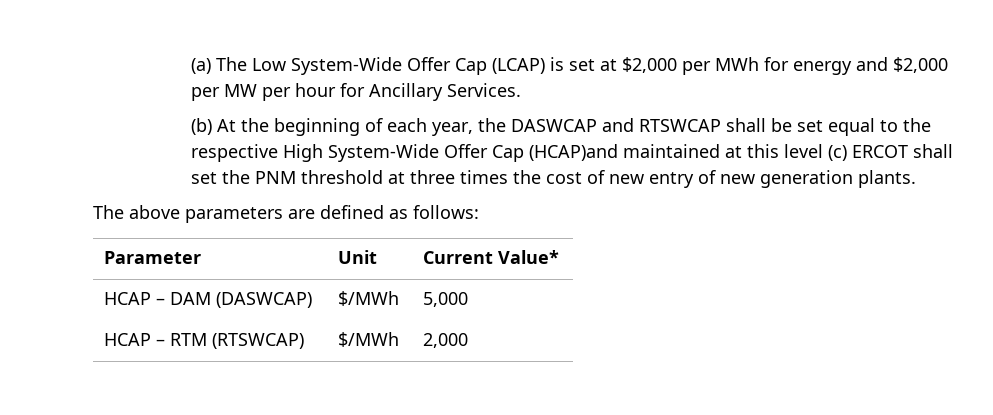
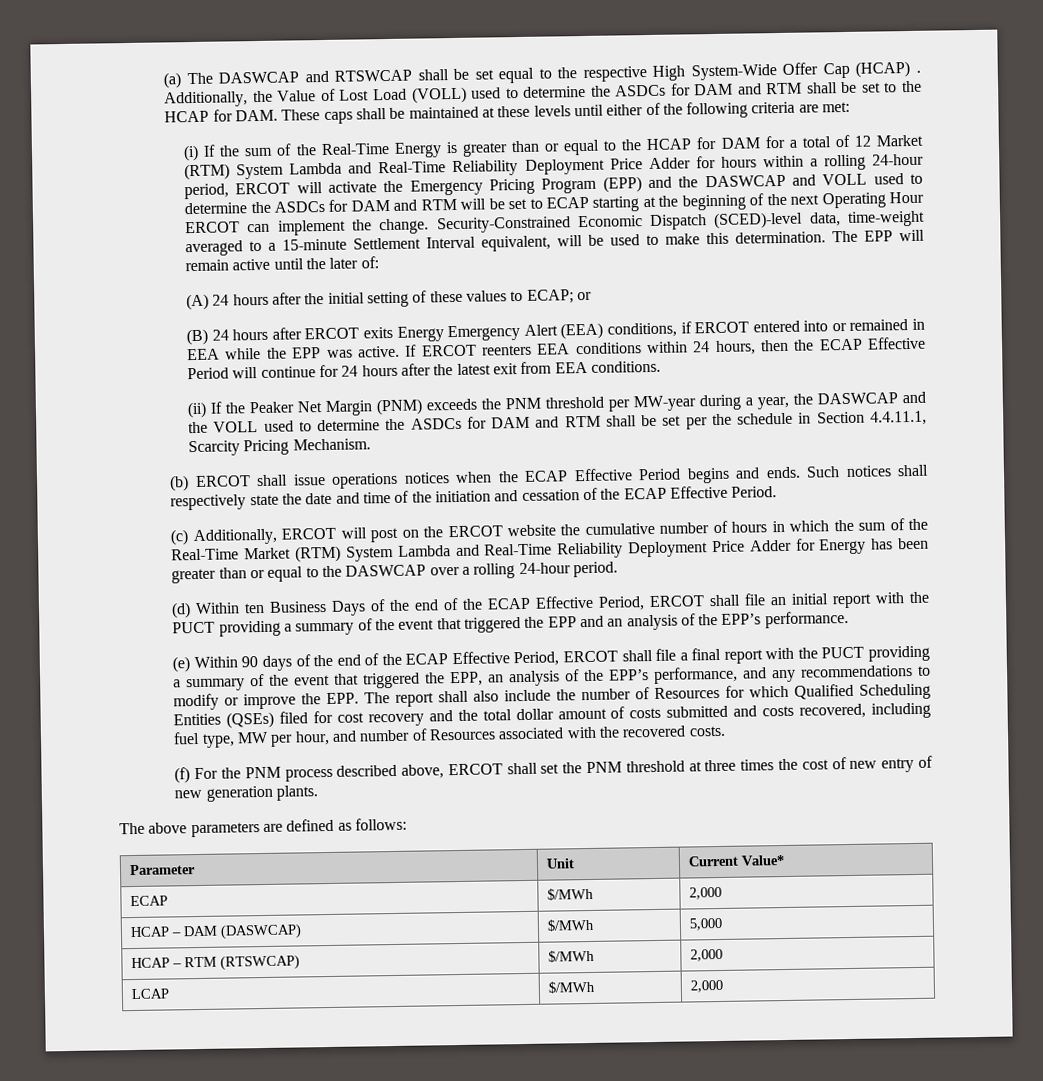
- (a) The Low System-Wide Offer Cap (LCAP) is set at $2,000 per MWh for energy and $2,000 per MW per hour for Ancillary Services.
- (b) At the beginning of each year, the DASWCAP and RTSWCAP shall be set equal to the respective High System-Wide Offer Cap (HCAP)and maintained at this level (c) ERCOT shall set the PNM threshold at three times the cost of new entry of new generation plants.
+ (a) The DASWCAP and RTSWCAP shall be set equal to the respective High System-Wide Offer Cap (HCAP) . Additionally, the Value of Lost Load (VOLL) used to determine the ASDCs for DAM and RTM shall be set to the HCAP for DAM. These caps shall be maintained at these levels until either of the following criteria are met:
+ (i) If the sum of the Real-Time Energy is greater than or equal to the HCAP for DAM for a total of 12 Market (RTM) System Lambda and Real-Time Reliability Deployment Price Adder for hours within a rolling 24-hour period, ERCOT will activate the Emergency Pricing Program (EPP) and the DASWCAP and VOLL used to determine the ASDCs for DAM and RTM will be set to ECAP starting at the beginning of the next Operating Hour ERCOT can implement the change. Security-Constrained Economic Dispatch (SCED)-level data, time-weight averaged to a 15-minute Settlement Interval equivalent, will be used to make this determination. The EPP will remain active until the later of:
+ (A) 24 hours after the initial setting of these values to ECAP; or
+ (B) 24 hours after ERCOT exits Energy Emergency Alert (EEA) conditions, if ERCOT entered into or remained in EEA while the EPP was active. If ERCOT reenters EEA conditions within 24 hours, then the ECAP Effective Period will continue for 24 hours after the latest exit from EEA conditions.
+ (ii) If the Peaker Net Margin (PNM) exceeds the PNM threshold per MW-year during a year, the DASWCAP and the VOLL used to determine the ASDCs for DAM and RTM shall be set per the schedule in Section 4.4.11.1, Scarcity Pricing Mechanism.
+ (b) ERCOT shall issue operations notices when the ECAP Effective Period begins and ends. Such notices shall respectively state the date and time of the initiation and cessation of the ECAP Effective Period.
+ (c) Additionally, ERCOT will post on the ERCOT website the cumulative number of hours in which the sum of the Real-Time Market (RTM) System Lambda and Real-Time Reliability Deployment Price Adder for Energy has been greater than or equal to the DASWCAP over a rolling 24-hour period.
+ (d) Within ten Business Days of the end of the ECAP Effective Period, ERCOT shall file an initial report with the PUCT providing a summary of the event that triggered the EPP and an analysis of the EPP’s performance.
+ (e) Within 90 days of the end of the ECAP Effective Period, ERCOT shall file a final report with the PUCT providing a summary of the event that triggered the EPP, an analysis of the EPP’s performance, and any recommendations to modify or improve the EPP. The report shall also include the number of Resources for which Qualified Scheduling Entities (QSEs) filed for cost recovery and the total dollar amount of costs submitted and costs recovered, including fuel type, MW per hour, and number of Resources associated with the recovered costs.
+ (f) For the PNM process described above, ERCOT shall set the PNM threshold at three times the cost of new entry of new generation plants.
+ ECAP | $/MWh | 2,000
+ LCAP | $/MWh | 2,000

